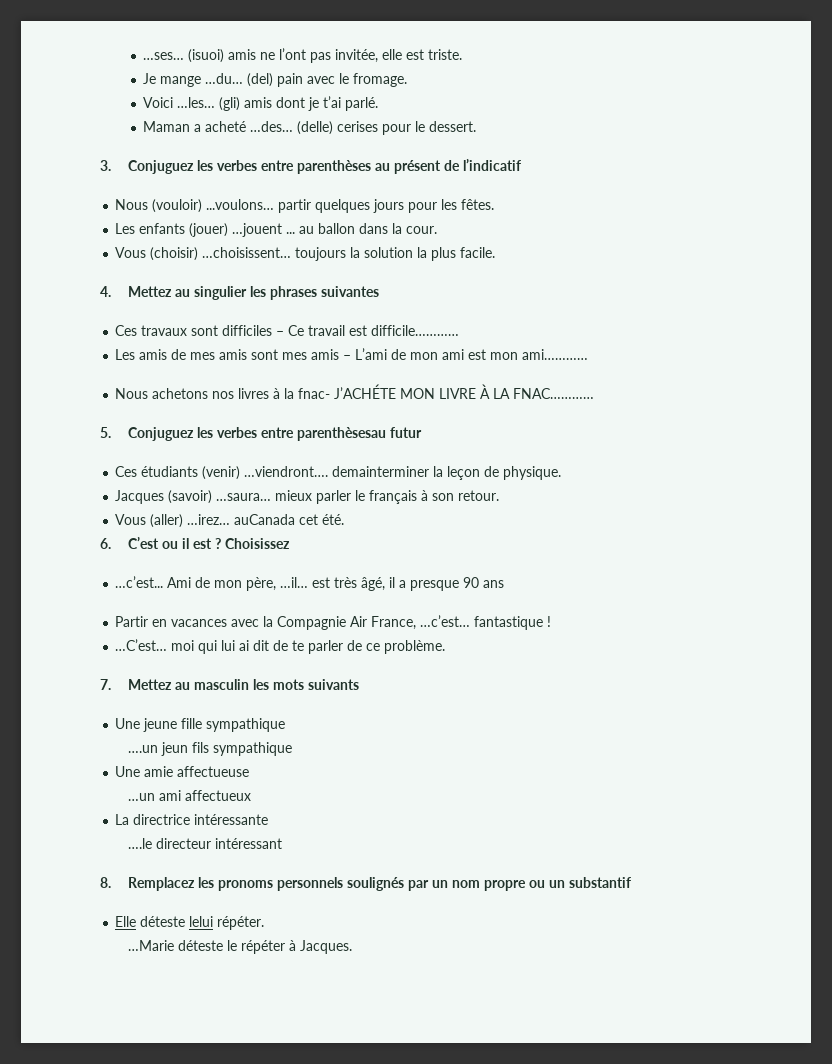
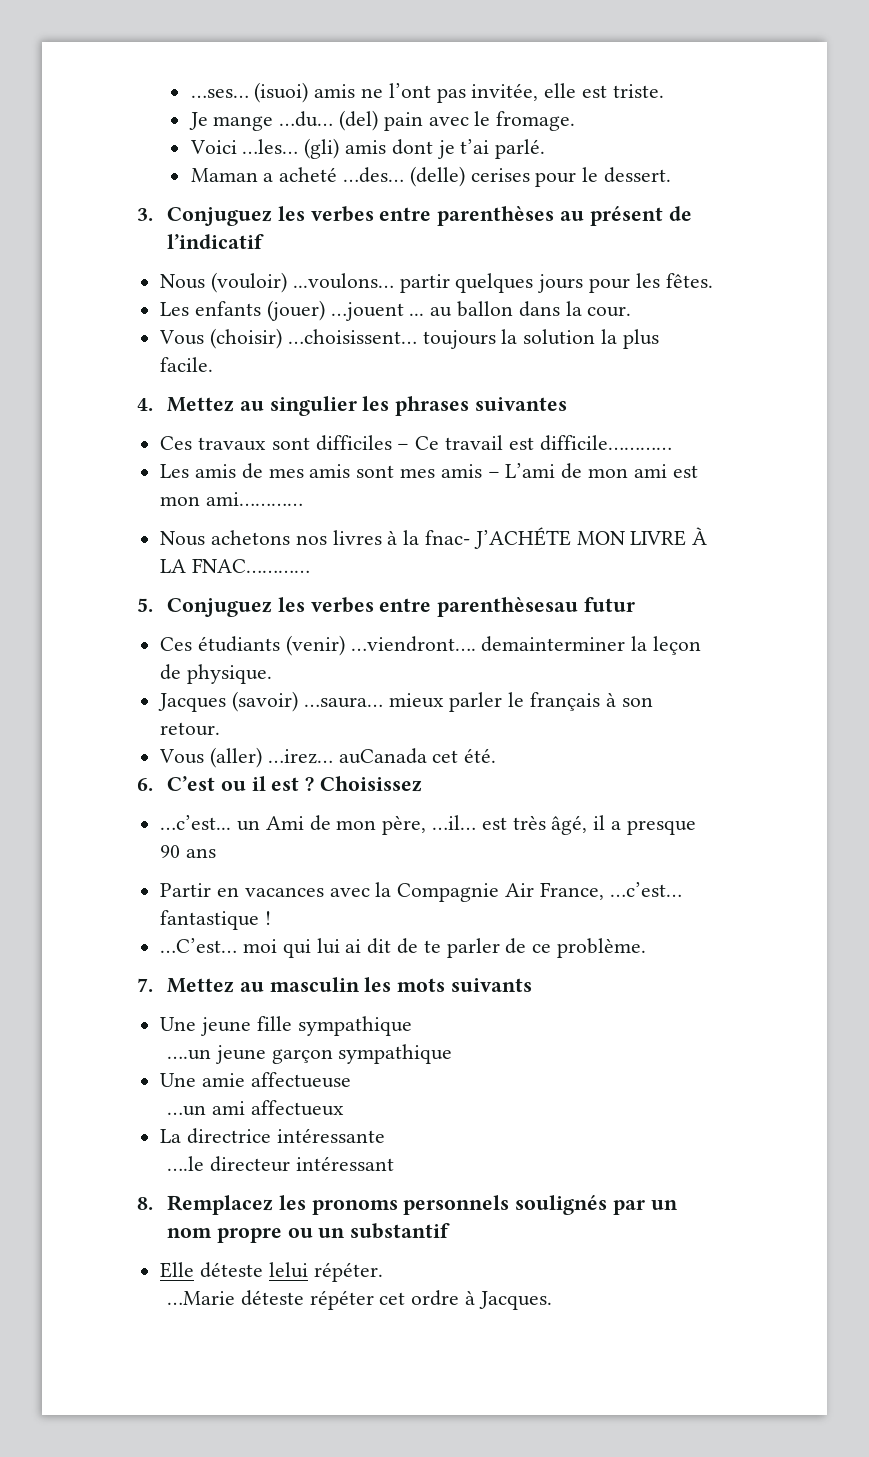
- …c’est... Ami de mon père, …il… est très âgé, il a presque 90 ans
+ …c’est... un Ami de mon père, …il… est très âgé, il a presque 90 ans
- ….un jeun fils sympathique
+ ….un jeune garçon sympathique
- …Marie déteste le répéter à Jacques.
+ …Marie déteste répéter cet ordre à Jacques.

